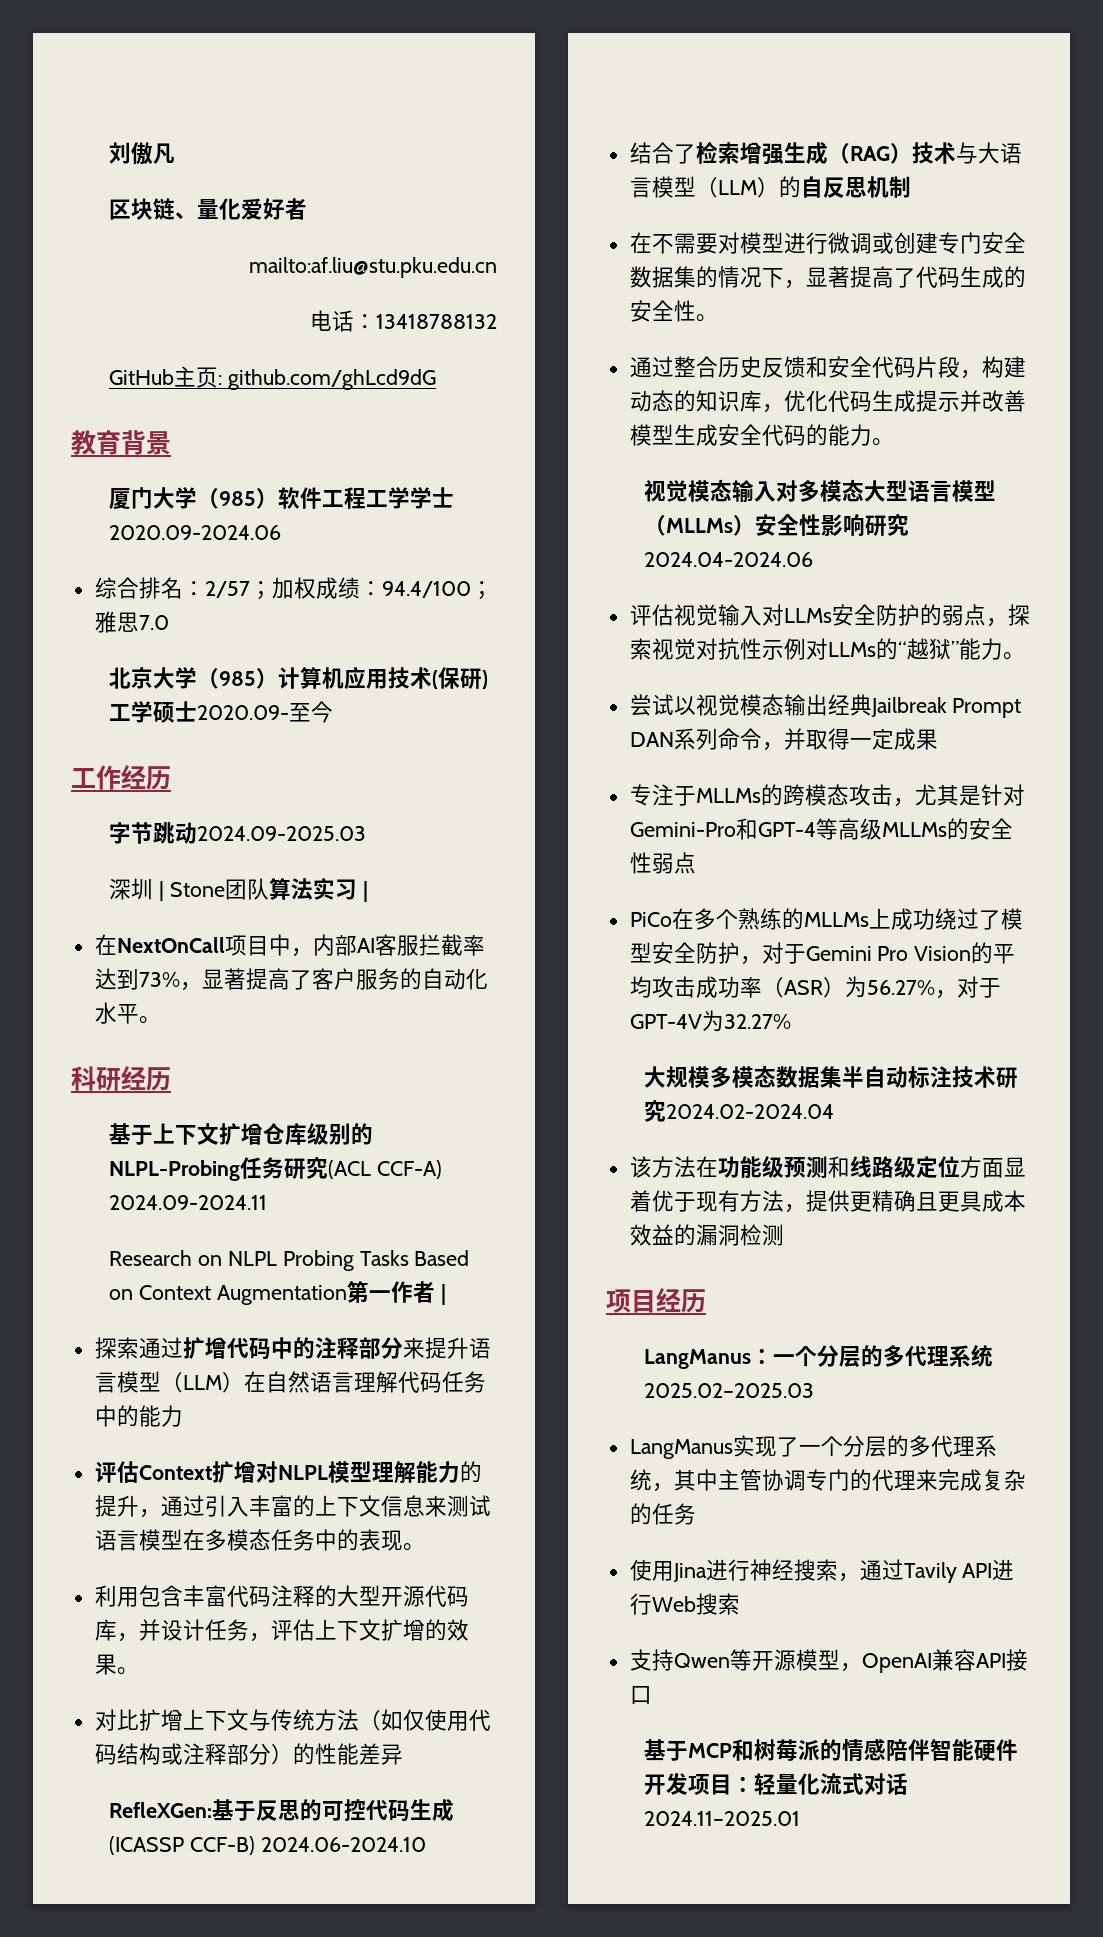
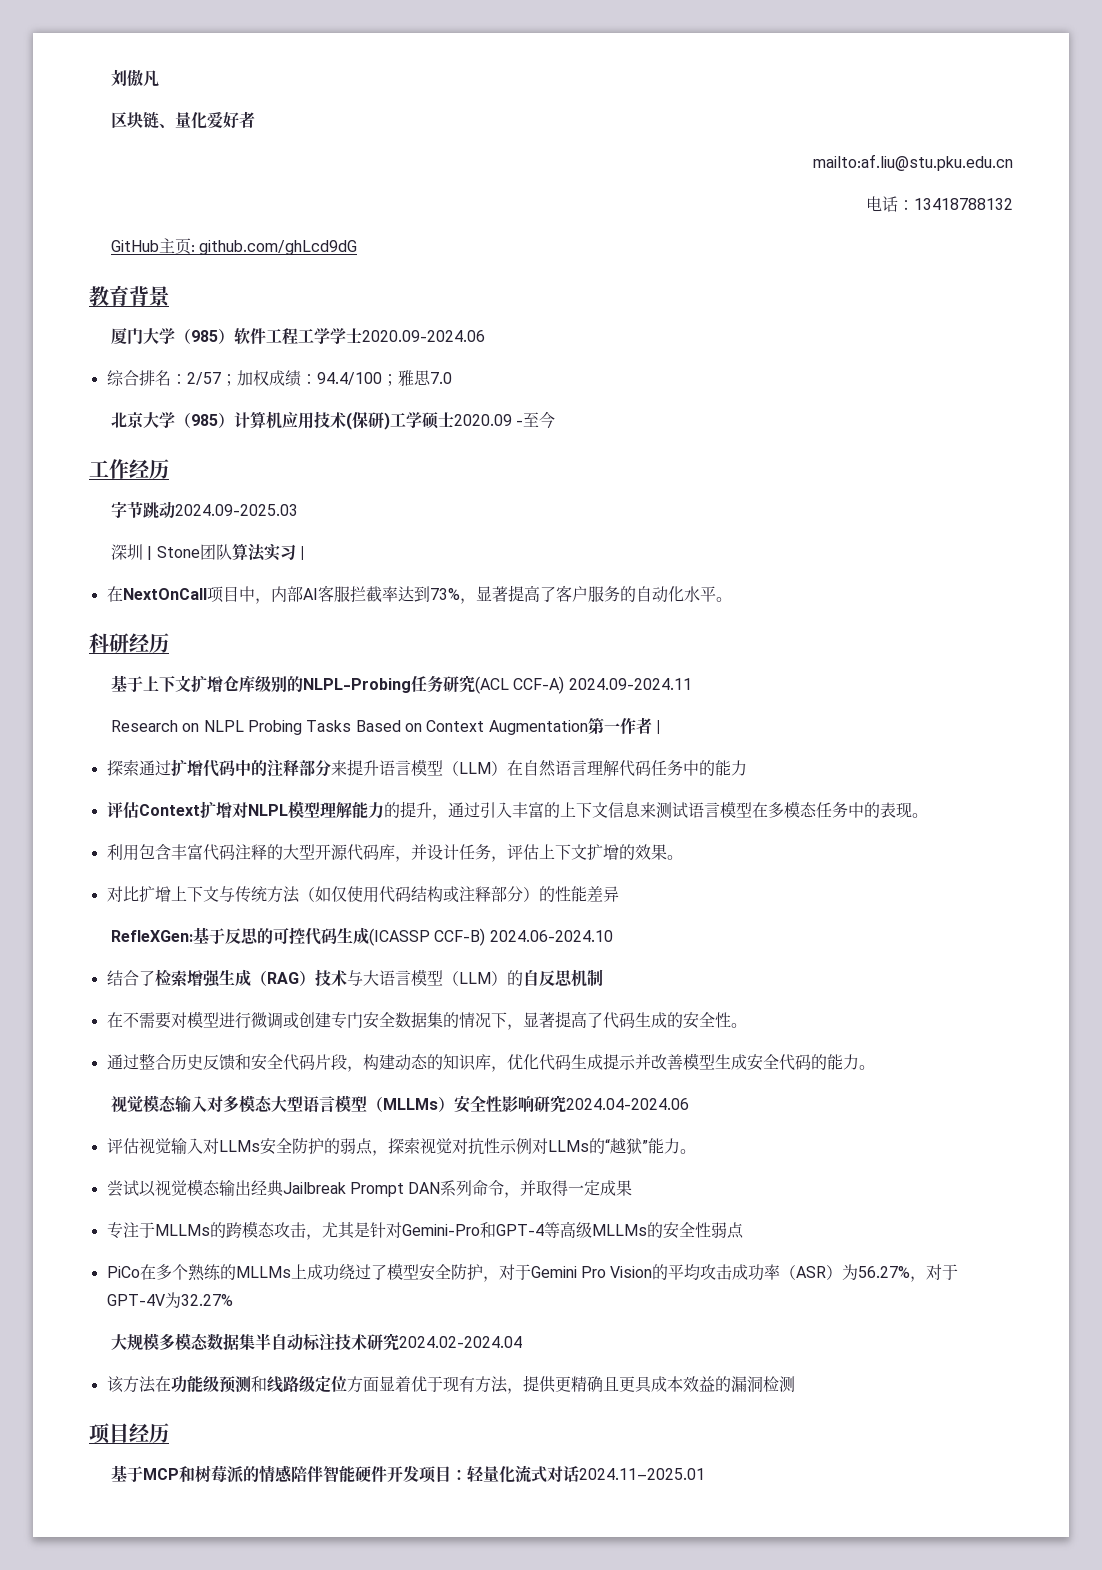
- 北京大学（985）计算机应用技术(保研)工学硕士2020.09-至今
+ 北京大学（985）计算机应用技术(保研)工学硕士2020.09 -至今
- LangManus：一个分层的多代理系统2025.02–2025.03
- LangManus实现了一个分层的多代理系统，其中主管协调专门的代理来完成复杂的任务
- 使用Jina进行神经搜索，通过Tavily API进行Web搜索
- 支持Qwen等开源模型，OpenAI兼容API接口

